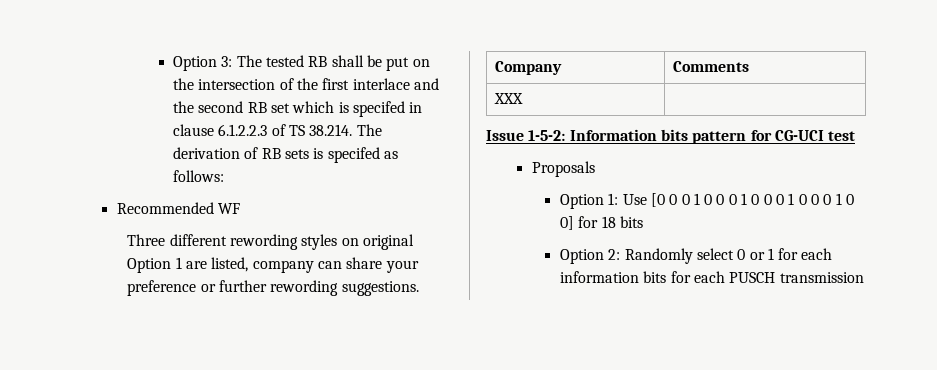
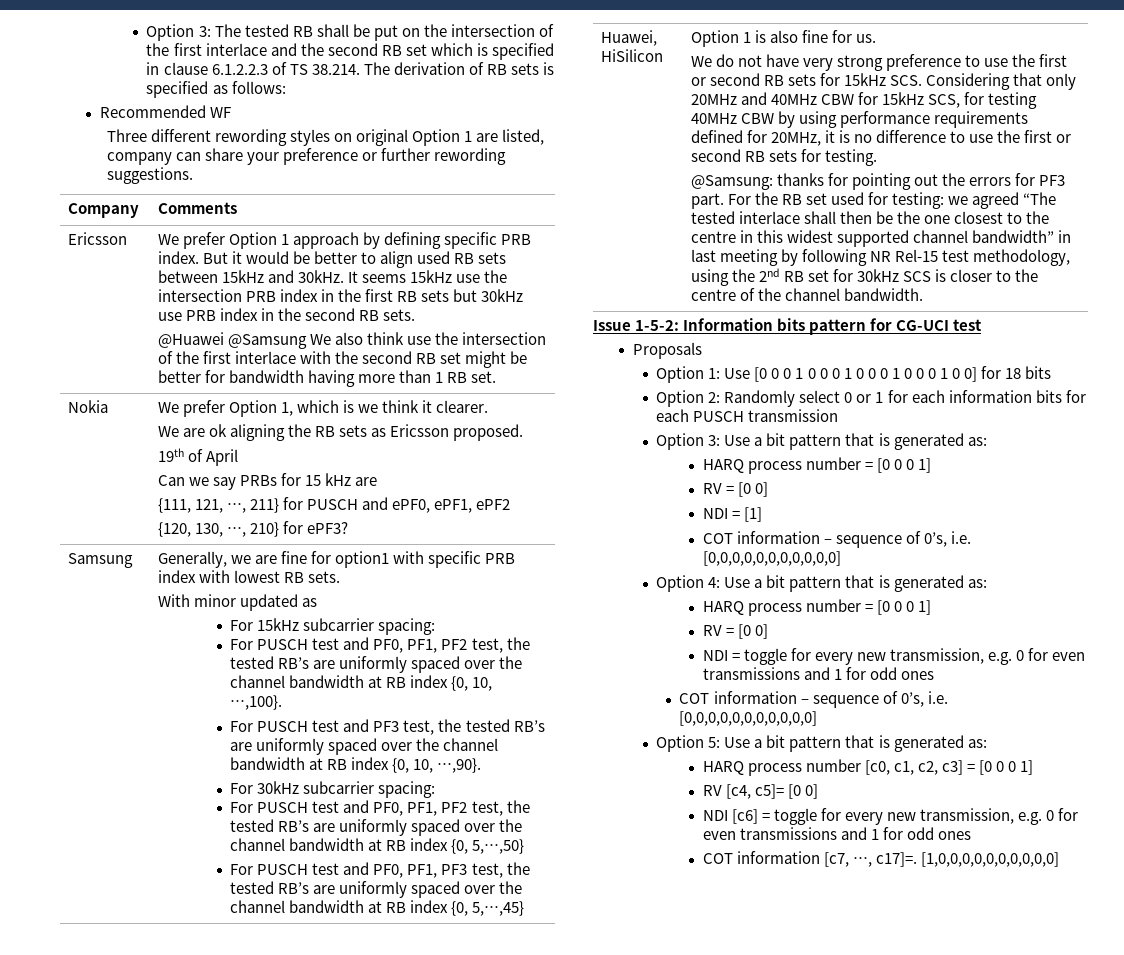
- Option 3: The tested RB shall be put on the intersection of the first interlace and the second RB set which is specifed in clause 6.1.2.2.3 of TS 38.214. The derivation of RB sets is specifed as follows:
+ Option 3: The tested RB shall be put on the intersection of the first interlace and the second RB set which is specified in clause 6.1.2.2.3 of TS 38.214. The derivation of RB sets is specified as follows:
- XXX
+ Ericsson | We prefer Option 1 approach by defining specific PRB index. But it would be better to align used RB sets between 15kHz and 30kHz. It seems 15kHz use the intersection PRB index in the first RB sets but 30kHz use PRB index in the second RB sets.
+ @Huawei @Samsung We also think use the intersection of the first interlace with the second RB set might be better for bandwidth having more than 1 RB set.
+ Nokia | We prefer Option 1, which is we think it clearer.
+ We are ok aligning the RB sets as Ericsson proposed.
+ 19th of April
+ Can we say PRBs for 15 kHz are
+ {111, 121, …, 211} for PUSCH and ePF0, ePF1, ePF2
+ {120, 130, …, 210} for ePF3?
+ Samsung | Generally, we are fine for option1 with specific PRB index with lowest RB sets.
+ With minor updated as
+ For 15kHz subcarrier spacing:
+ For PUSCH test and PF0, PF1, PF2 test, the tested RB’s are uniformly spaced over the channel bandwidth at RB index {0, 10, …,100}.
+ For PUSCH test and PF3 test, the tested RB’s are uniformly spaced over the channel bandwidth at RB index {0, 10, …,90}.
+ For 30kHz subcarrier spacing:
+ For PUSCH test and PF0, PF1, PF2 test, the tested RB’s are uniformly spaced over the channel bandwidth at RB index {0, 5,…,50}
+ For PUSCH test and PF0, PF1, PF3 test, the tested RB’s are uniformly spaced over the channel bandwidth at RB index {0, 5,…,45}
+ Huawei, HiSilicon | Option 1 is also fine for us.
+ We do not have very strong preference to use the first or second RB sets for 15kHz SCS. Considering that only 20MHz and 40MHz CBW for 15kHz SCS, for testing 40MHz CBW by using performance requirements defined for 20MHz, it is no difference to use the first or second RB sets for testing.
+ @Samsung: thanks for pointing out the errors for PF3 part. For the RB set used for testing: we agreed “The tested interlace shall then be the one closest to the centre in this widest supported channel bandwidth” in last meeting by following NR Rel-15 test methodology, using the 2nd RB set for 30kHz SCS is closer to the centre of the channel bandwidth.
+ Option 3: Use a bit pattern that is generated as:
+ HARQ process number = [0 0 0 1]
+ RV = [0 0]
+ NDI = [1]
+ COT information – sequence of 0’s, i.e. [0,0,0,0,0,0,0,0,0,0,0]
+ Option 4: Use a bit pattern that is generated as:
+ HARQ process number = [0 0 0 1]
+ RV = [0 0]
+ NDI = toggle for every new transmission, e.g. 0 for even transmissions and 1 for odd ones
+ COT information – sequence of 0’s, i.e. [0,0,0,0,0,0,0,0,0,0,0]
+ Option 5: Use a bit pattern that is generated as:
+ HARQ process number [c0, c1, c2, c3] = [0 0 0 1]
+ RV [c4, c5]= [0 0]
+ NDI [c6] = toggle for every new transmission, e.g. 0 for even transmissions and 1 for odd ones
+ COT information [c7, …, c17]=. [1,0,0,0,0,0,0,0,0,0,0]

